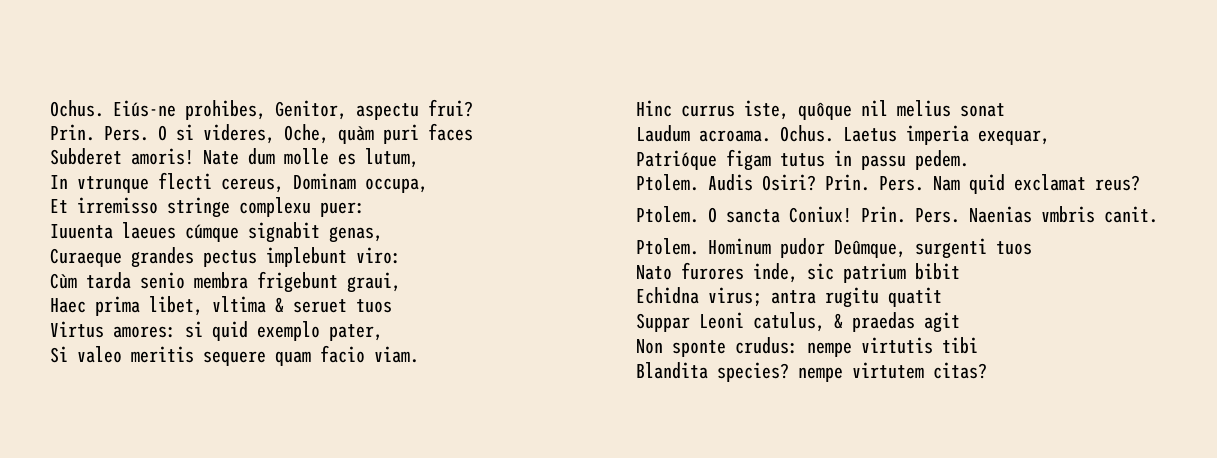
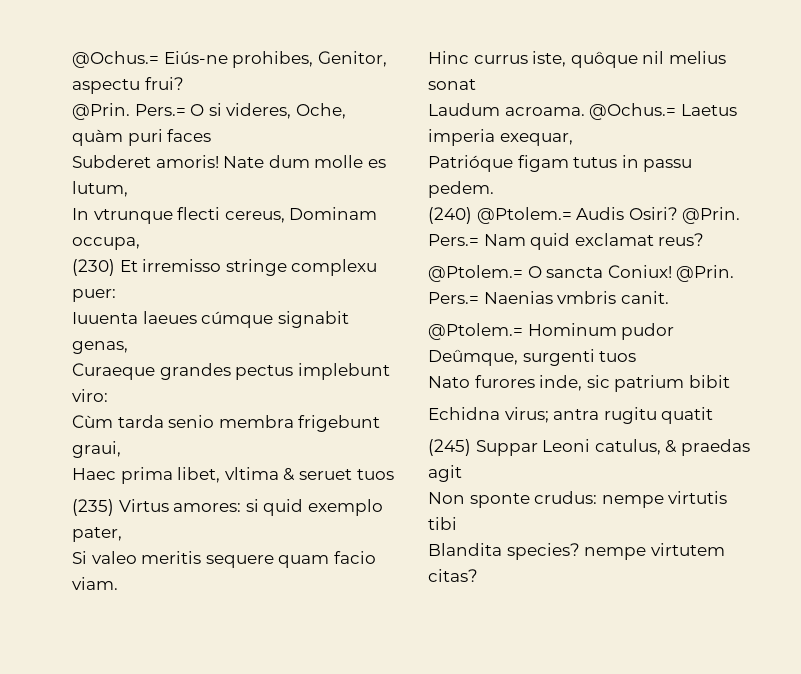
- Ochus. Eiús-ne prohibes, Genitor, aspectu frui?
+ @Ochus.= Eiús-ne prohibes, Genitor, aspectu frui?
- Prin. Pers. O si videres, Oche, quàm puri faces
+ @Prin. Pers.= O si videres, Oche, quàm puri faces
- Et irremisso stringe complexu puer:
+ (230) Et irremisso stringe complexu puer:
- Virtus amores: si quid exemplo pater,
+ (235) Virtus amores: si quid exemplo pater,
- Ochus. Laetus imperia exequar,
+ @Ochus.= Laetus imperia exequar,
- Ptolem. Audis Osiri? Prin. Pers. Nam quid exclamat reus?
+ (240) @Ptolem.= Audis Osiri? @Prin. Pers.= Nam quid exclamat reus?
- Ptolem. O sancta Coniux!
+ @Ptolem.= O sancta Coniux!
- Prin. Pers. Naenias vmbris canit.
+ @Prin. Pers.= Naenias vmbris canit.
- Ptolem. Hominum pudor Deûmque, surgenti tuos
+ @Ptolem.= Hominum pudor Deûmque, surgenti tuos
- Suppar Leoni catulus, & praedas agit
+ (245) Suppar Leoni catulus, & praedas agit

